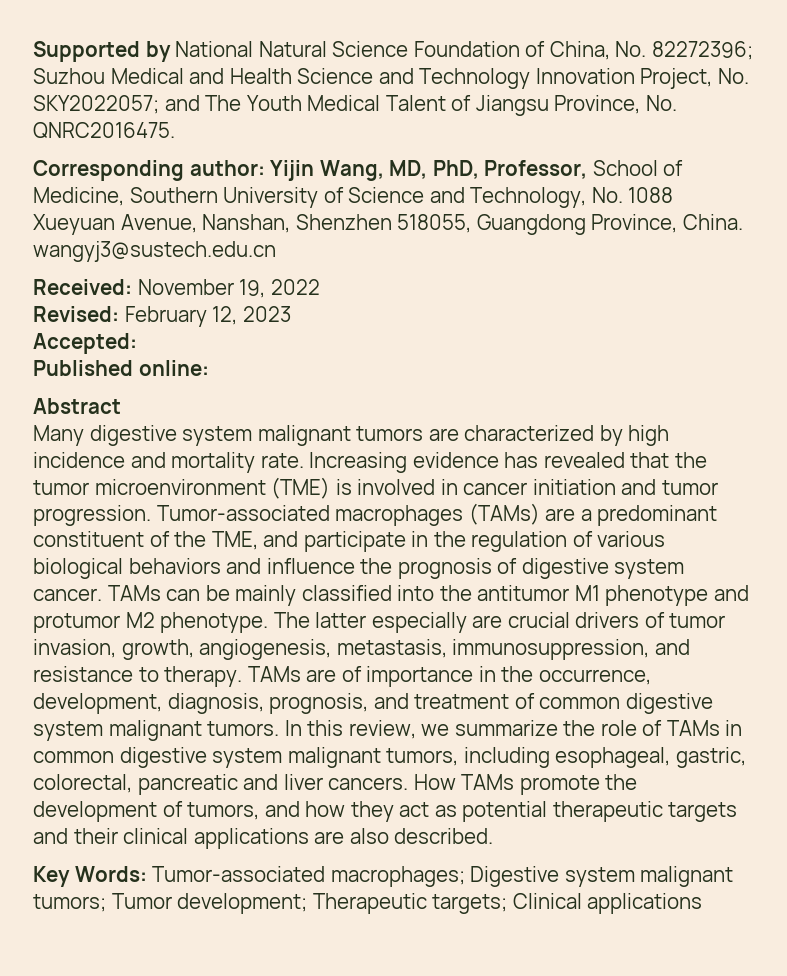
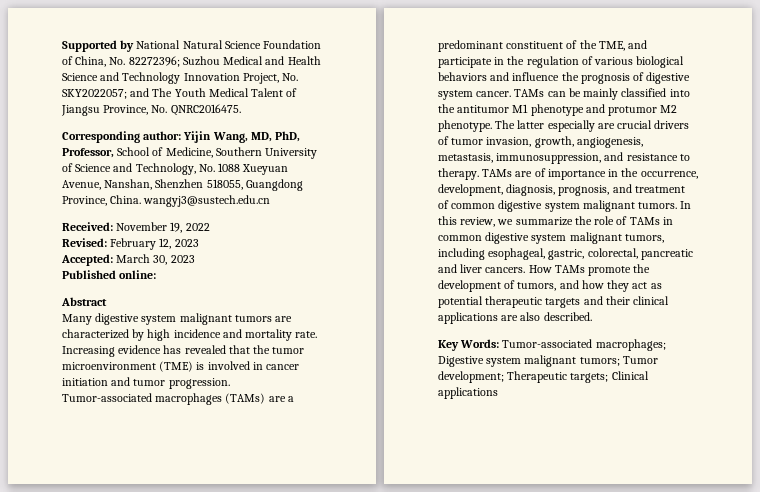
- Accepted:
+ Accepted: March 30, 2023

